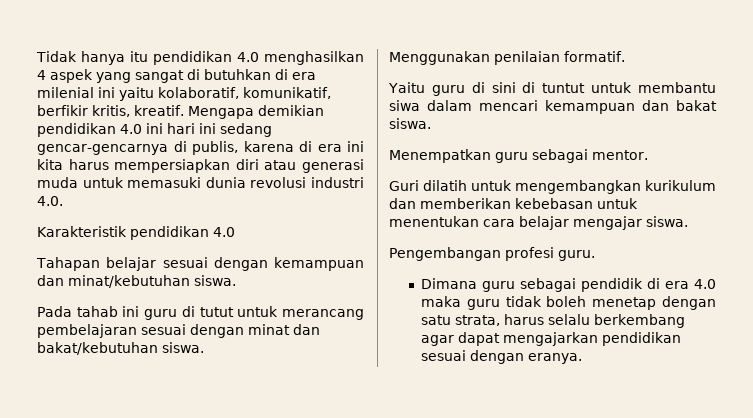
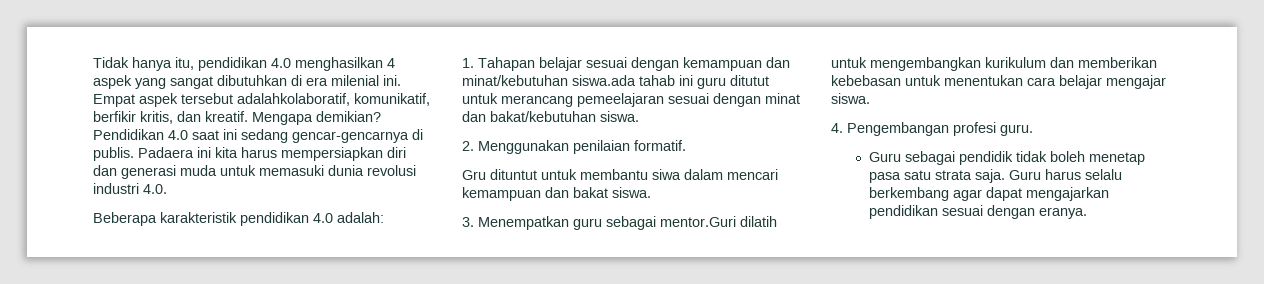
- Tidak hanya itu pendidikan 4.0 menghasilkan 4 aspek yang sangat di butuhkan di era milenial ini yaitu kolaboratif, komunikatif, berfikir kritis, kreatif.
+ Tidak hanya itu, pendidikan 4.0 menghasilkan 4 aspek yang sangat dibutuhkan di era milenial ini. Empat aspek tersebut adalahkolaboratif, komunikatif, berfikir kritis, dan kreatif.
- Mengapa demikian pendidikan 4.0 ini hari ini sedang gencar-gencarnya di publis, karena di era ini kita harus mempersiapkan diri atau generasi muda untuk memasuki dunia revolusi industri 4.0.
+ Mengapa demikian? Pendidikan 4.0 saat ini sedang gencar-gencarnya di publis. Padaera ini kita harus mempersiapkan diri dan generasi muda untuk memasuki dunia revolusi industri 4.0.
- Karakteristik pendidikan 4.0
- Tahapan belajar sesuai dengan kemampuan dan minat/kebutuhan siswa.
- Pada tahab ini guru di tutut untuk merancang pembelajaran sesuai dengan minat dan bakat/kebutuhan siswa.
+ Beberapa karakteristik pendidikan 4.0 adalah:
+ 1. Tahapan belajar sesuai dengan kemampuan dan minat/kebutuhan siswa.ada tahab ini guru ditutut untuk merancang pemeelajaran sesuai dengan minat dan bakat/kebutuhan siswa.
- Menggunakan penilaian formatif.
+ 2. Menggunakan penilaian formatif.
- Yaitu guru di sini di tuntut untuk membantu siwa dalam mencari kemampuan dan bakat siswa.
+ Gru dituntut untuk membantu siwa dalam mencari kemampuan dan bakat siswa.
- Menempatkan guru sebagai mentor.
- Guri dilatih untuk mengembangkan kurikulum dan memberikan kebebasan untuk menentukan cara belajar mengajar siswa.
+ 3. Menempatkan guru sebagai mentor.Guri dilatih untuk mengembangkan kurikulum dan memberikan kebebasan untuk menentukan cara belajar mengajar siswa.
- Pengembangan profesi guru.
+ 4. Pengembangan profesi guru.
- Dimana guru sebagai pendidik di era 4.0 maka guru tidak boleh menetap dengan satu strata, harus selalu berkembang agar dapat mengajarkan pendidikan sesuai dengan eranya.
+ Guru sebagai pendidik tidak boleh menetap pasa satu strata saja. Guru harus selalu berkembang agar dapat mengajarkan pendidikan sesuai dengan eranya.

